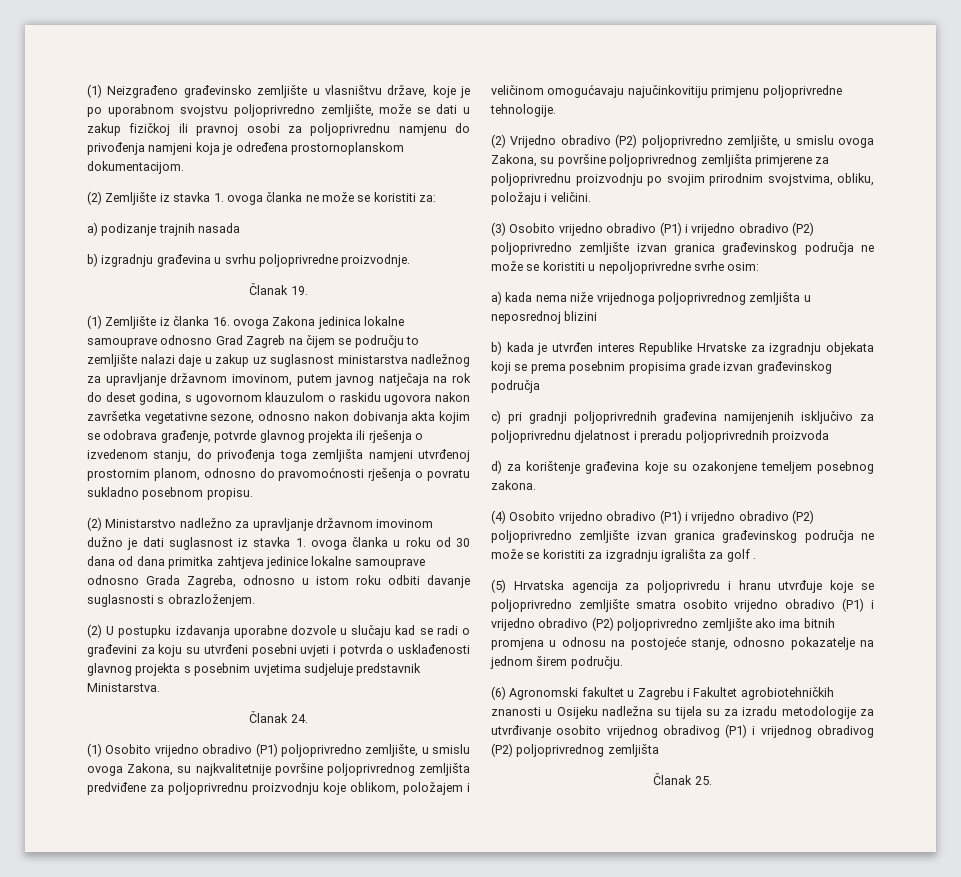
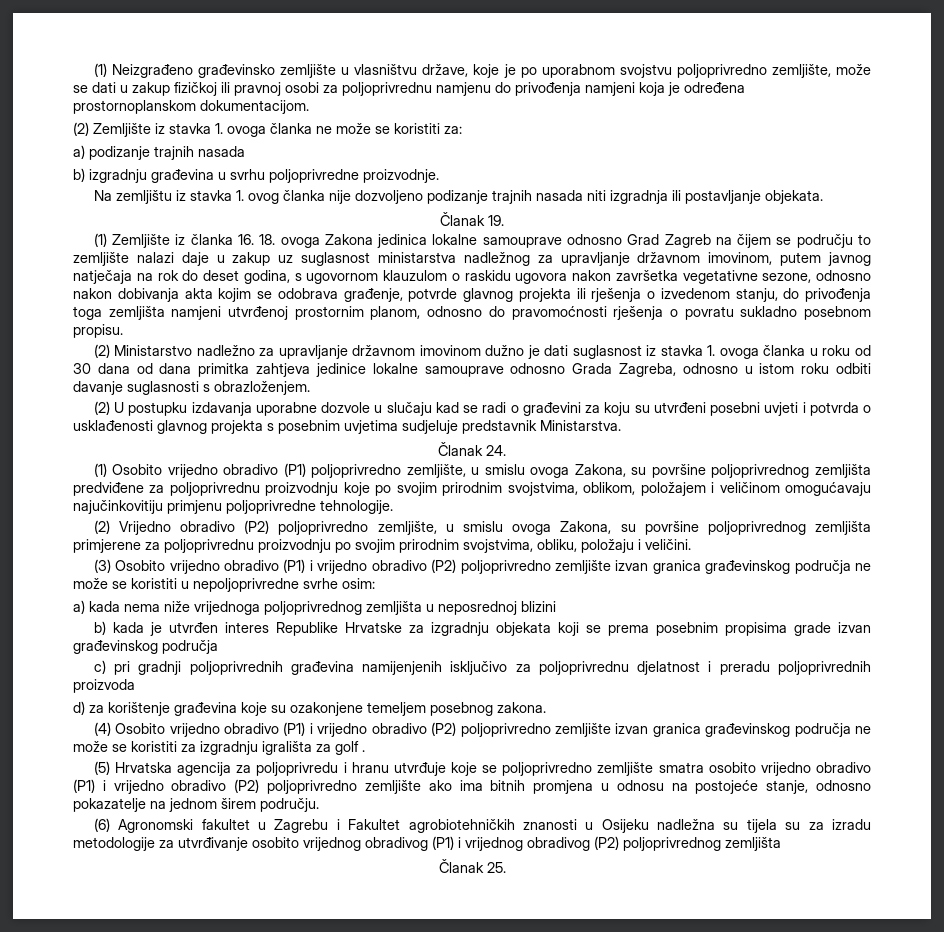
+ Na zemljištu iz stavka 1. ovog članka nije dozvoljeno podizanje trajnih nasada niti izgradnja ili postavljanje objekata.
- (1) Zemljište iz članka 16. ovoga Zakona jedinica lokalne samouprave odnosno Grad Zagreb na čijem se području to zemljište nalazi daje u zakup uz suglasnost ministarstva nadležnog za upravljanje državnom imovinom, putem javnog natječaja na rok do deset godina, s ugovornom klauzulom o raskidu ugovora nakon završetka vegetativne sezone, odnosno nakon dobivanja akta kojim se odobrava građenje, potvrde glavnog projekta ili rješenja o izvedenom stanju, do privođenja toga zemljišta namjeni utvrđenoj prostornim planom, odnosno do pravomoćnosti rješenja o povratu sukladno posebnom propisu.
+ (1) Zemljište iz članka 16. 18. ovoga Zakona jedinica lokalne samouprave odnosno Grad Zagreb na čijem se području to zemljište nalazi daje u zakup uz suglasnost ministarstva nadležnog za upravljanje državnom imovinom, putem javnog natječaja na rok do deset godina, s ugovornom klauzulom o raskidu ugovora nakon završetka vegetativne sezone, odnosno nakon dobivanja akta kojim se odobrava građenje, potvrde glavnog projekta ili rješenja o izvedenom stanju, do privođenja toga zemljišta namjeni utvrđenoj prostornim planom, odnosno do pravomoćnosti rješenja o povratu sukladno posebnom propisu.
- (1) Osobito vrijedno obradivo (P1) poljoprivredno zemljište, u smislu ovoga Zakona, su najkvalitetnije površine poljoprivrednog zemljišta predviđene za poljoprivrednu proizvodnju koje oblikom, položajem i veličinom omogućavaju najučinkovitiju primjenu poljoprivredne tehnologije.
+ (1) Osobito vrijedno obradivo (P1) poljoprivredno zemljište, u smislu ovoga Zakona, su površine poljoprivrednog zemljišta predviđene za poljoprivrednu proizvodnju koje po svojim prirodnim svojstvima, oblikom, položajem i veličinom omogućavaju najučinkovitiju primjenu poljoprivredne tehnologije.

